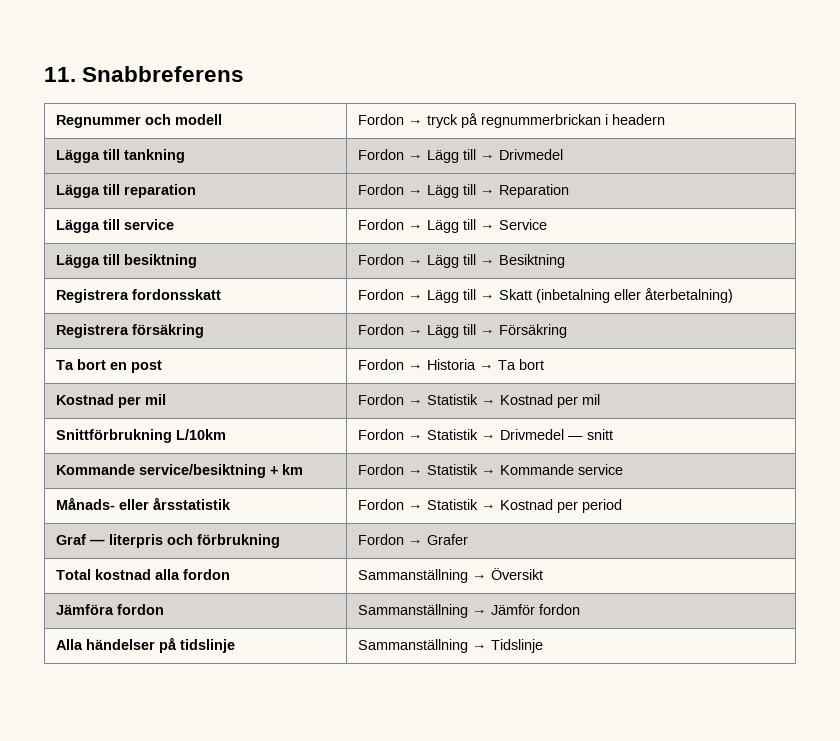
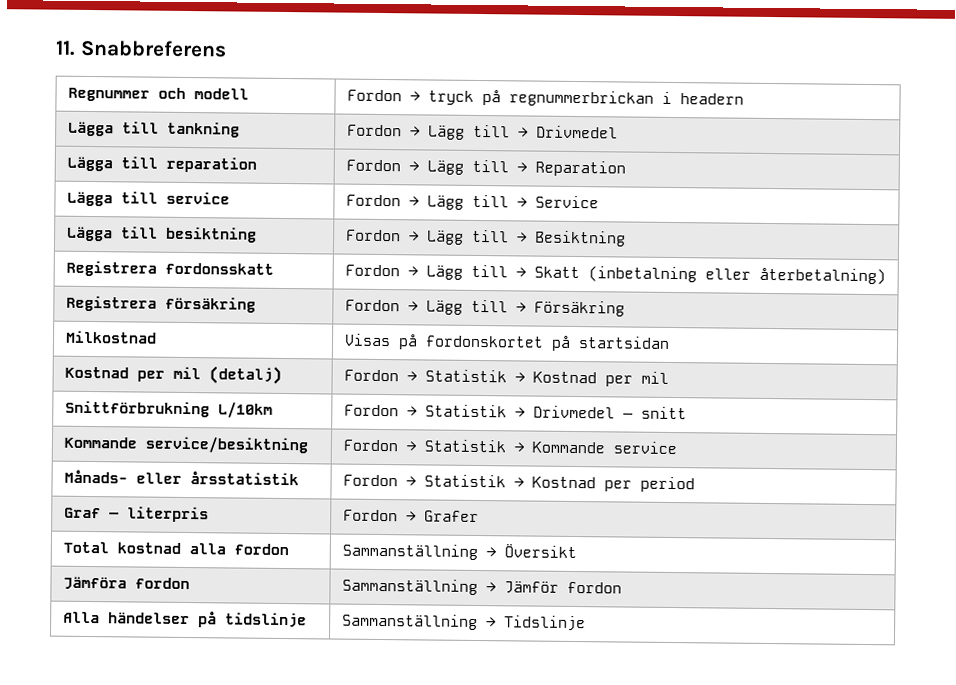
- Ta bort en post | Fordon → Historia → Ta bort
- Kostnad per mil | Fordon → Statistik → Kostnad per mil
+ Milkostnad | Visas på fordonskortet på startsidan
+ Kostnad per mil (detalj) | Fordon → Statistik → Kostnad per mil
- Kommande service/besiktning + km | Fordon → Statistik → Kommande service
+ Kommande service/besiktning | Fordon → Statistik → Kommande service
- Graf — literpris och förbrukning | Fordon → Grafer
+ Graf — literpris | Fordon → Grafer

